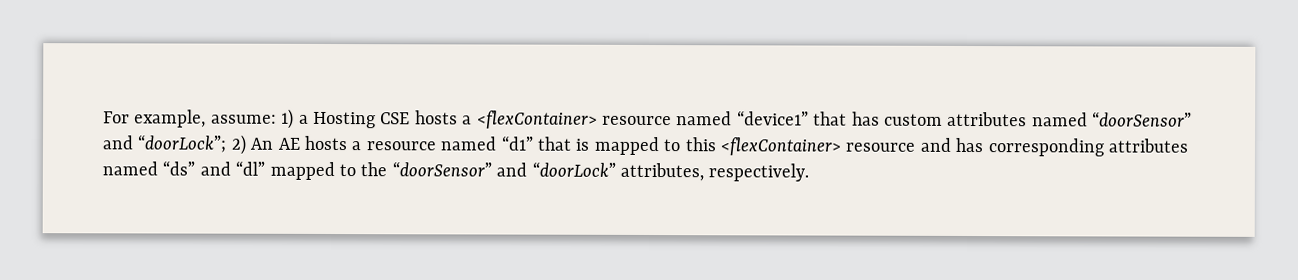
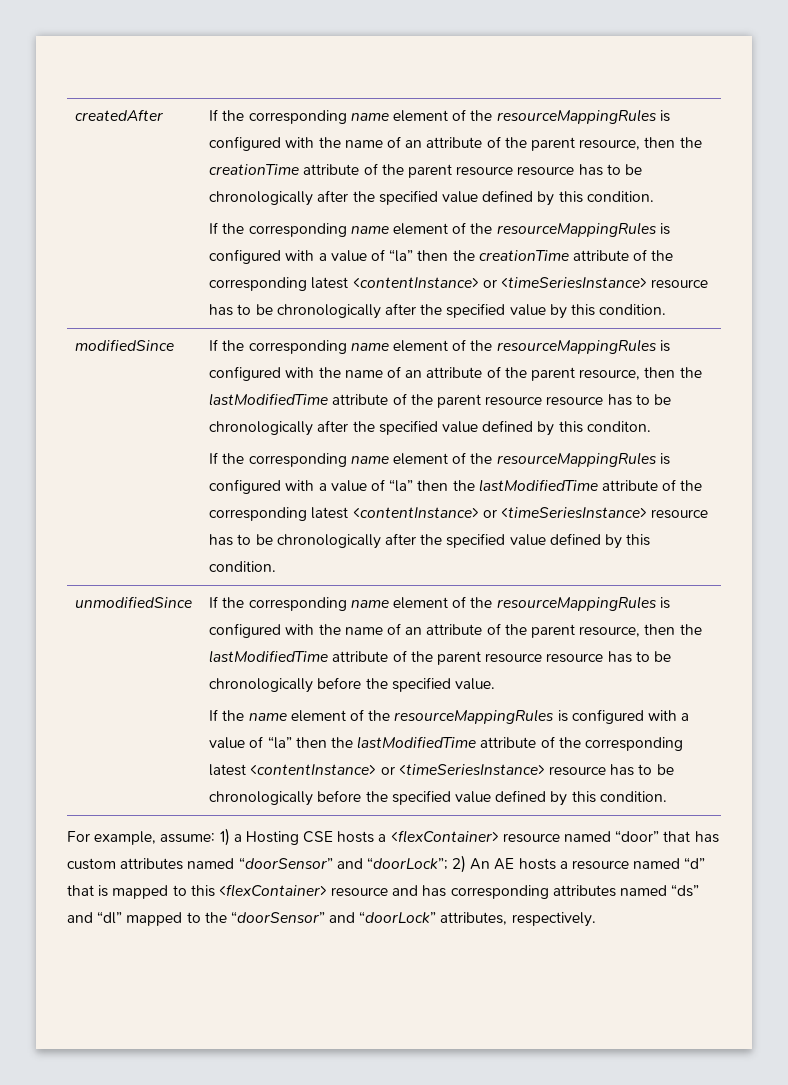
+ createdAfter | If the corresponding name element of the resourceMappingRules is configured with the name of an attribute of the parent resource, then the creationTime attribute of the parent resource resource has to be chronologically after the specified value defined by this condition.
+ If the corresponding name element of the resourceMappingRules is configured with a value of “la” then the creationTime attribute of the corresponding latest <contentInstance> or <timeSeriesInstance> resource has to be chronologically after the specified value by this condition.
+ modifiedSince | If the corresponding name element of the resourceMappingRules is configured with the name of an attribute of the parent resource, then the lastModifiedTime attribute of the parent resource resource has to be chronologically after the specified value defined by this conditon.
+ If the corresponding name element of the resourceMappingRules is configured with a value of “la” then the lastModifiedTime attribute of the corresponding latest <contentInstance> or <timeSeriesInstance> resource has to be chronologically after the specified value defined by this condition.
+ unmodifiedSince | If the corresponding name element of the resourceMappingRules is configured with the name of an attribute of the parent resource, then the lastModifiedTime attribute of the parent resource resource has to be chronologically before the specified value.
+ If the name element of the resourceMappingRules is configured with a value of “la” then the lastModifiedTime attribute of the corresponding latest <contentInstance> or <timeSeriesInstance> resource has to be chronologically before the specified value defined by this condition.
- For example, assume: 1) a Hosting CSE hosts a <flexContainer> resource named “device1” that has custom attributes named “doorSensor” and “doorLock”; 2) An AE hosts a resource named “d1” that is mapped to this <flexContainer> resource and has corresponding attributes named “ds” and “dl” mapped to the “doorSensor” and “doorLock” attributes, respectively.
+ For example, assume: 1) a Hosting CSE hosts a <flexContainer> resource named “door” that has custom attributes named “doorSensor” and “doorLock”; 2) An AE hosts a resource named “d” that is mapped to this <flexContainer> resource and has corresponding attributes named “ds” and “dl” mapped to the “doorSensor” and “doorLock” attributes, respectively.

